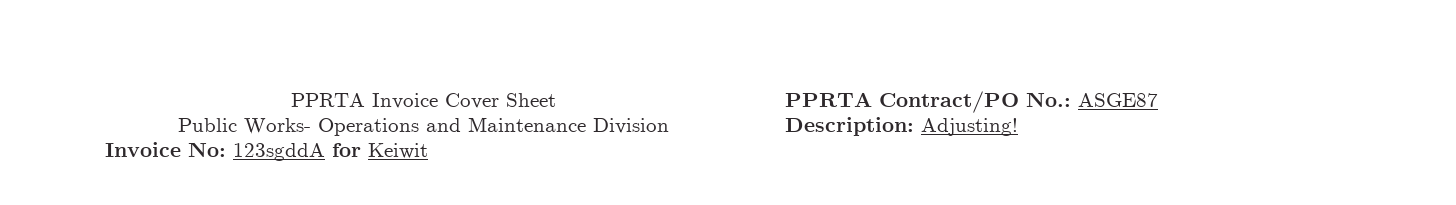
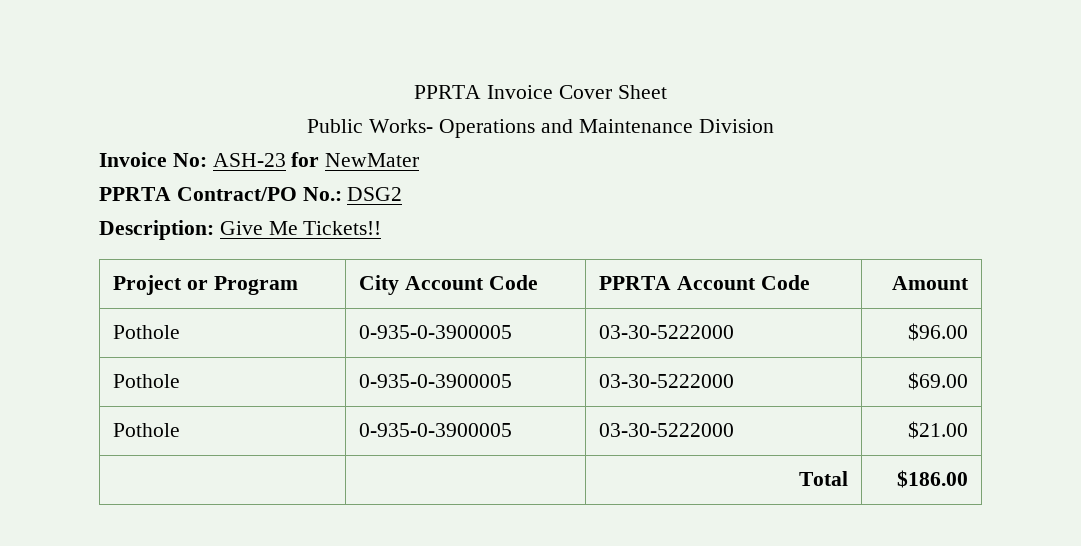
- Invoice No: 123sgddA for Keiwit
+ Invoice No: ASH-23 for NewMater
- PPRTA Contract/PO No.: ASGE87
+ PPRTA Contract/PO No.: DSG2
- Description: Adjusting!
+ Description: Give Me Tickets!!
+ Project or Program | City Account Code | PPRTA Account Code | Amount
+ Pothole | 0-935-0-3900005 | 03-30-5222000 | $96.00
+ Pothole | 0-935-0-3900005 | 03-30-5222000 | $69.00
+ Pothole | 0-935-0-3900005 | 03-30-5222000 | $21.00
+ | | Total | $186.00

